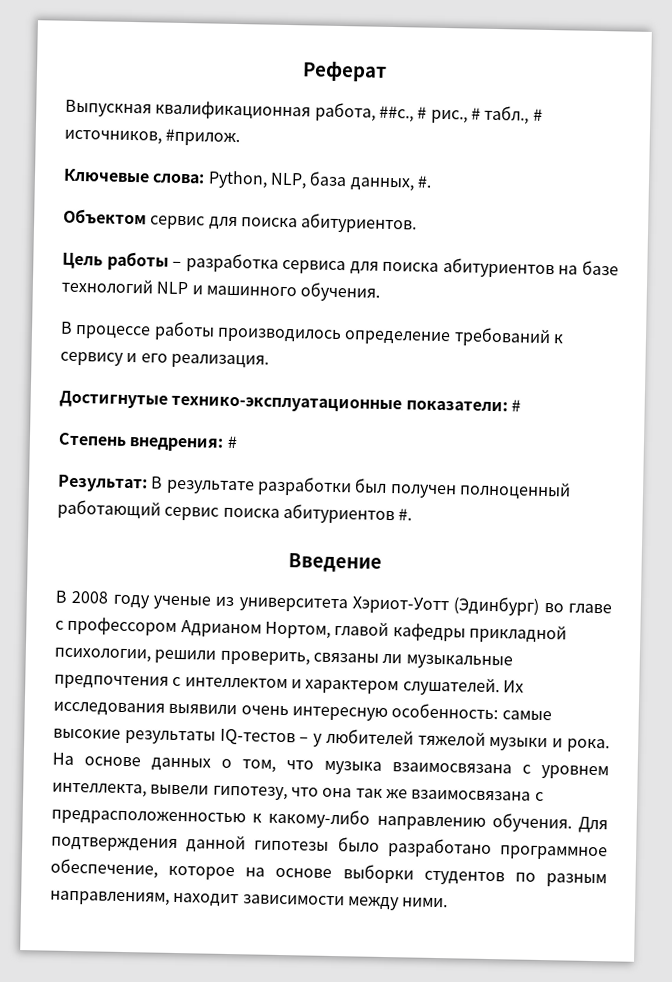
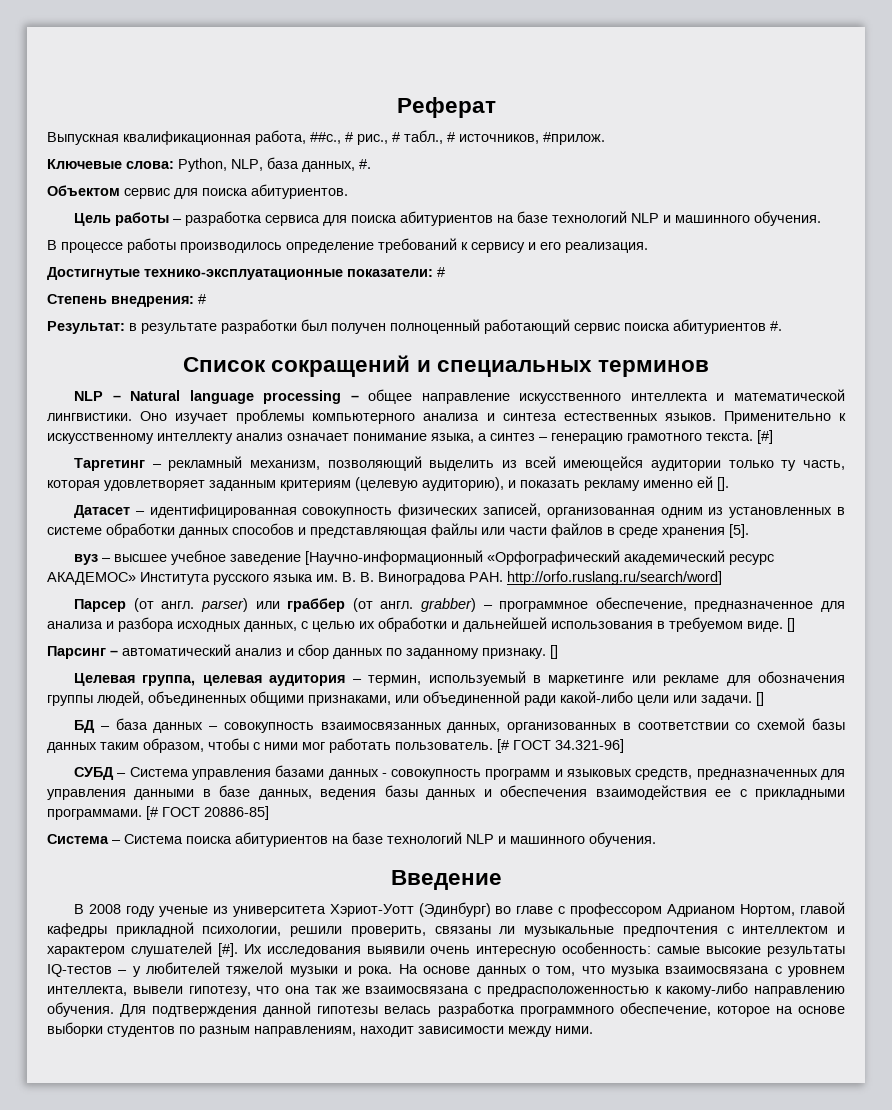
- Результат: В результате разработки был получен полноценный работающий сервис поиска абитуриентов #.
+ Результат: в результате разработки был получен полноценный работающий сервис поиска абитуриентов #.
+ Список сокращений и специальных терминов
+ NLP – Natural language processing – общее направление искусственного интеллекта и математической лингвистики. Оно изучает проблемы компьютерного анализа и синтеза естественных языков. Применительно к искусственному интеллекту анализ означает понимание языка, а синтез – генерацию грамотного текста. [#]
+ Таргетинг – рекламный механизм, позволяющий выделить из всей имеющейся аудитории только ту часть, которая удовлетворяет заданным критериям (целевую аудиторию), и показать рекламу именно ей [].
+ Датасет – идентифицированная совокупность физических записей, организованная одним из установленных в системе обработки данных способов и представляющая файлы или части файлов в среде хранения [5].
+ вуз – высшее учебное заведение [Научно-информационный «Орфографический академический ресурс АКАДЕМОС» Института русского языка им. В. В. Виноградова РАН. http://orfo.ruslang.ru/search/word]
+ Парсер (от англ. parser) или граббер (от англ. grabber) – программное обеспечение, предназначенное для анализа и разбора исходных данных, с целью их обработки и дальнейшей использования в требуемом виде. []
+ Парсинг – автоматический анализ и сбор данных по заданному признаку. []
+ Целевая группа, целевая аудитория – термин, используемый в маркетинге или рекламе для обозначения группы людей, объединенных общими признаками, или объединенной ради какой-либо цели или задачи. []
+ БД – база данных – совокупность взаимосвязанных данных, организованных в соответствии со схемой базы данных таким образом, чтобы с ними мог работать пользователь. [# ГОСТ 34.321-96]
+ СУБД – Система управления базами данных - совокупность программ и языковых средств, предназначенных для управления данными в базе данных, ведения базы данных и обеспечения взаимодействия ее с прикладными программами. [# ГОСТ 20886-85]
+ Система – Система поиска абитуриентов на базе технологий NLP и машинного обучения.
- В 2008 году ученые из университета Хэриот-Уотт (Эдинбург) во главе с профессором Адрианом Нортом, главой кафедры прикладной психологии, решили проверить, связаны ли музыкальные предпочтения с интеллектом и характером слушателей.
+ В 2008 году ученые из университета Хэриот-Уотт (Эдинбург) во главе с профессором Адрианом Нортом, главой кафедры прикладной психологии, решили проверить, связаны ли музыкальные предпочтения с интеллектом и характером слушателей [#].
- Для подтверждения данной гипотезы было разработано программное обеспечение, которое на основе выборки студентов по разным направлениям, находит зависимости между ними.
+ Для подтверждения данной гипотезы велась разработка программного обеспечение, которое на основе выборки студентов по разным направлениям, находит зависимости между ними.

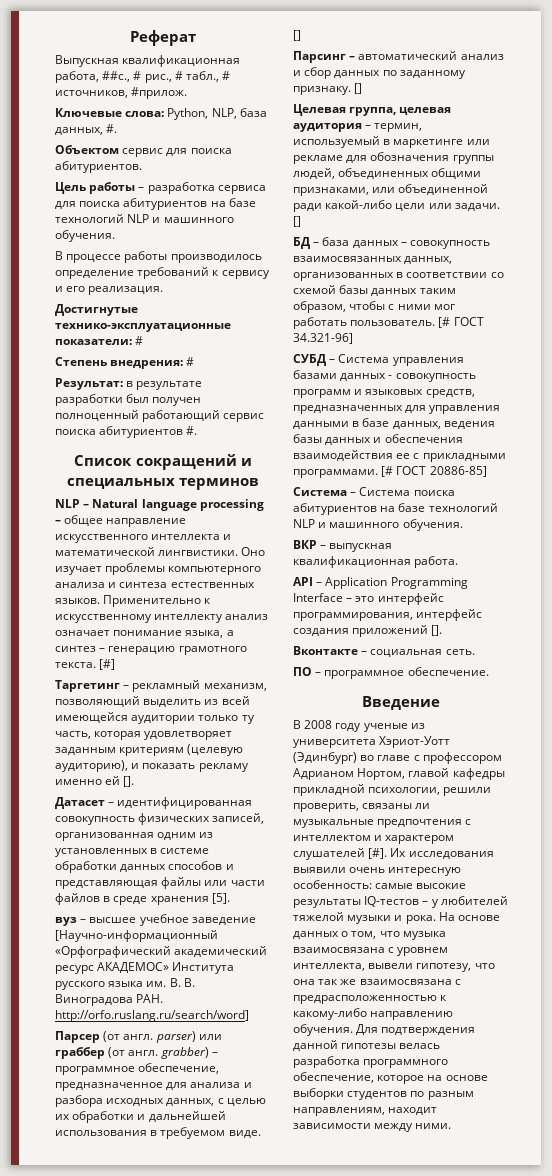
+ ВКР – выпускная квалификационная работа.
+ API – Application Programming Interface – это интерфейс программирования, интерфейс создания приложений [].
+ Вконтакте – социальная сеть.
+ ПО – программное обеспечение.

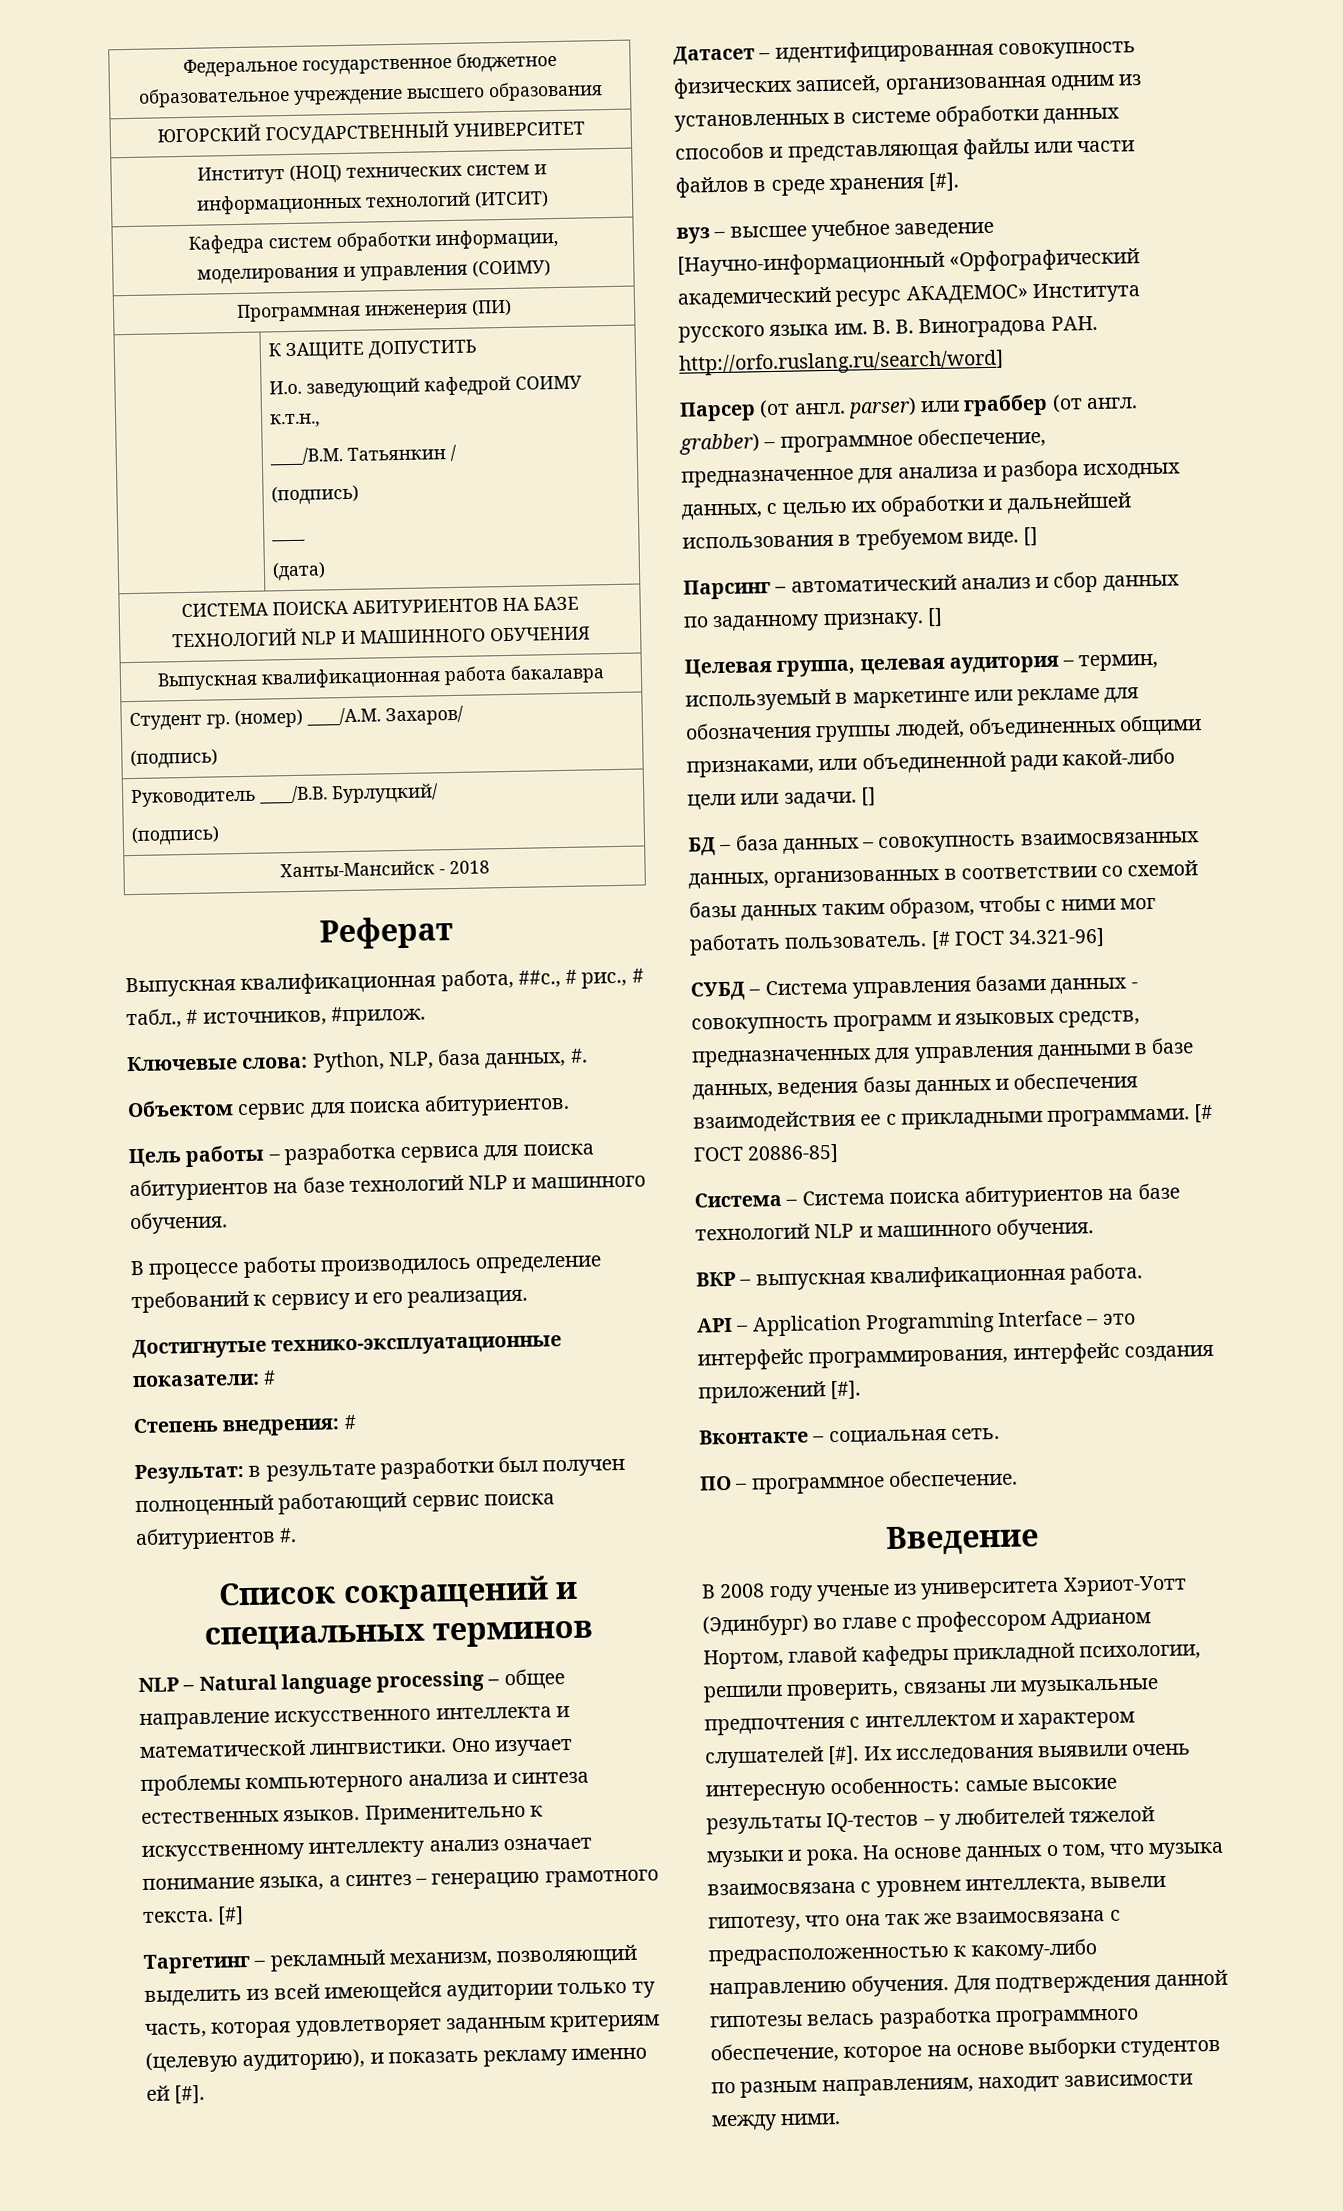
+ Федеральное государственное бюджетное образовательное учреждение высшего образования
+ ЮГОРСКИЙ ГОСУДАРСТВЕННЫЙ УНИВЕРСИТЕТ
+ Институт (НОЦ) технических систем и информационных технологий (ИТСИТ)
+ Кафедра систем обработки информации, моделирования и управления (СОИМУ)
+ Программная инженерия (ПИ)
+ | К ЗАЩИТЕ ДОПУСТИТЬ
+ И.о. заведующий кафедрой СОИМУ к.т.н.,
+ ____/В.М. Татьянкин /
+ (подпись)
+ ____
+ (дата)
+ СИСТЕМА ПОИСКА АБИТУРИЕНТОВ НА БАЗЕ ТЕХНОЛОГИЙ NLP И МАШИННОГО ОБУЧЕНИЯ
+ Выпускная квалификационная работа бакалавра
+ Студент гр. (номер) ____/А.М. Захаров/
+ (подпись)
+ Руководитель ____/В.В. Бурлуцкий/
+ (подпись)
+ Ханты-Мансийск - 2018
- Таргетинг – рекламный механизм, позволяющий выделить из всей имеющейся аудитории только ту часть, которая удовлетворяет заданным критериям (целевую аудиторию), и показать рекламу именно ей [].
+ Таргетинг – рекламный механизм, позволяющий выделить из всей имеющейся аудитории только ту часть, которая удовлетворяет заданным критериям (целевую аудиторию), и показать рекламу именно ей [#].
- Датасет – идентифицированная совокупность физических записей, организованная одним из установленных в системе обработки данных способов и представляющая файлы или части файлов в среде хранения [5].
+ Датасет – идентифицированная совокупность физических записей, организованная одним из установленных в системе обработки данных способов и представляющая файлы или части файлов в среде хранения [#].
- API – Application Programming Interface – это интерфейс программирования, интерфейс создания приложений [].
+ API – Application Programming Interface – это интерфейс программирования, интерфейс создания приложений [#].

